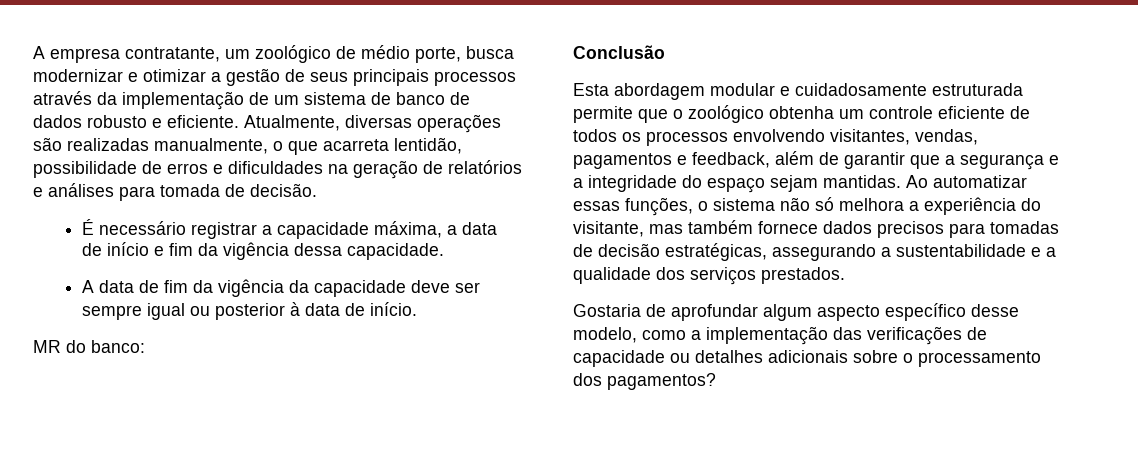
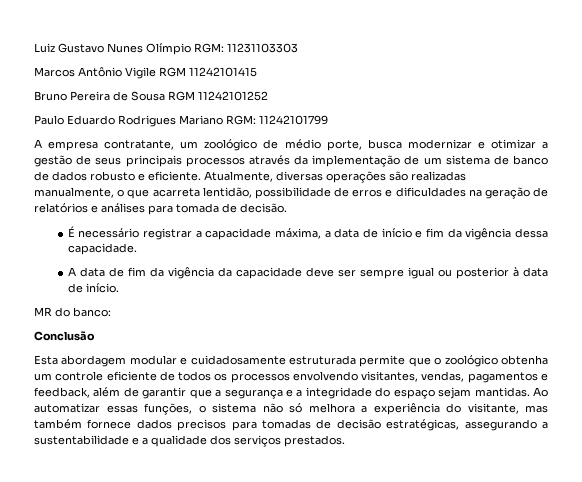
+ Luiz Gustavo Nunes Olímpio RGM: 11231103303
+ Marcos Antônio Vigile RGM 11242101415
+ Bruno Pereira de Sousa RGM 11242101252
+ Paulo Eduardo Rodrigues Mariano RGM: 11242101799
- Gostaria de aprofundar algum aspecto específico desse modelo, como a implementação das verificações de capacidade ou detalhes adicionais sobre o processamento dos pagamentos?

